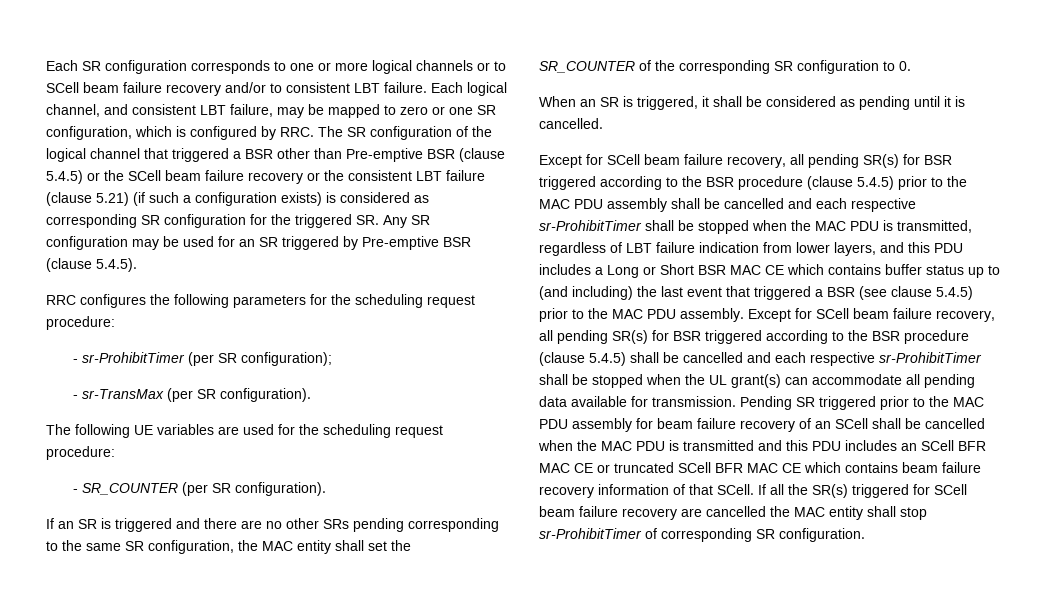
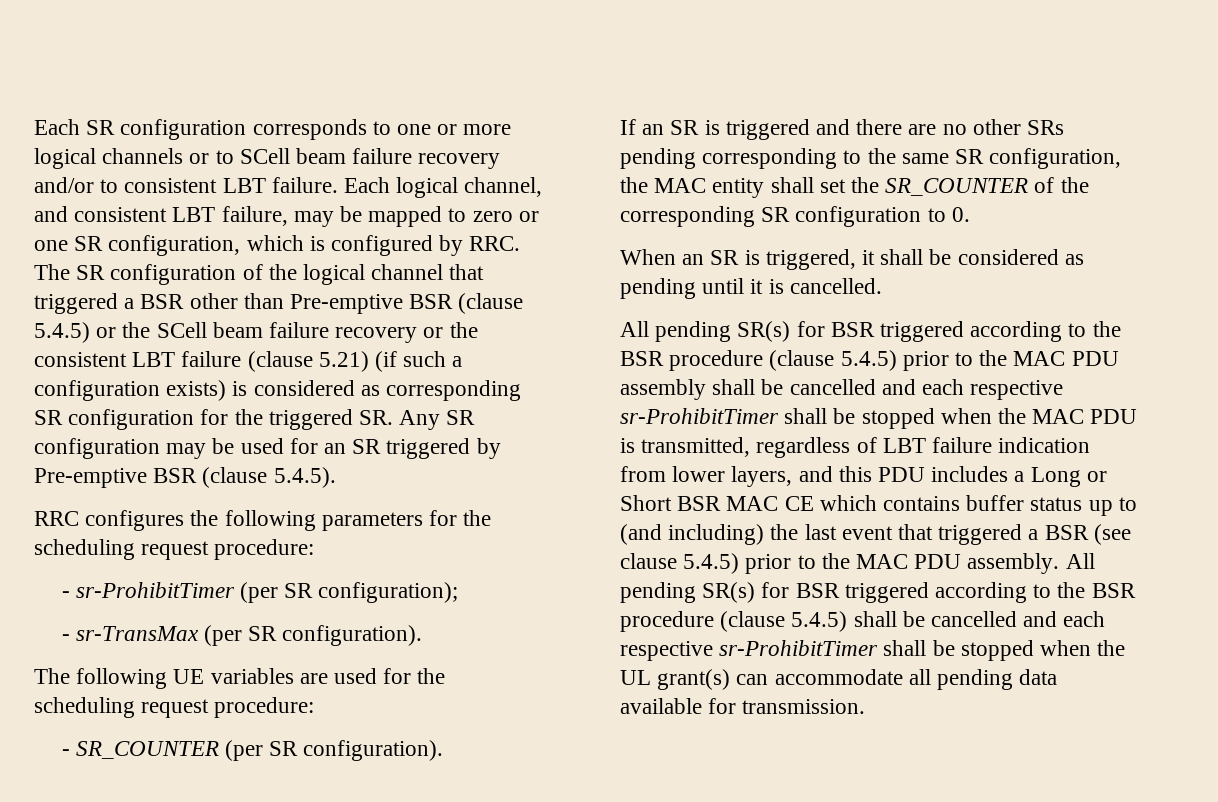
- Except for SCell beam failure recovery, all pending SR(s) for BSR triggered according to the BSR procedure (clause 5.4.5) prior to the MAC PDU assembly shall be cancelled and each respective sr-ProhibitTimer shall be stopped when the MAC PDU is transmitted, regardless of LBT failure indication from lower layers, and this PDU includes a Long or Short BSR MAC CE which contains buffer status up to (and including) the last event that triggered a BSR (see clause 5.4.5) prior to the MAC PDU assembly.
+ All pending SR(s) for BSR triggered according to the BSR procedure (clause 5.4.5) prior to the MAC PDU assembly shall be cancelled and each respective sr-ProhibitTimer shall be stopped when the MAC PDU is transmitted, regardless of LBT failure indication from lower layers, and this PDU includes a Long or Short BSR MAC CE which contains buffer status up to (and including) the last event that triggered a BSR (see clause 5.4.5) prior to the MAC PDU assembly.
- Except for SCell beam failure recovery, all pending SR(s) for BSR triggered according to the BSR procedure (clause 5.4.5) shall be cancelled and each respective sr-ProhibitTimer shall be stopped when the UL grant(s) can accommodate all pending data available for transmission. Pending SR triggered prior to the MAC PDU assembly for beam failure recovery of an SCell shall be cancelled when the MAC PDU is transmitted and this PDU includes an SCell BFR MAC CE or truncated SCell BFR MAC CE which contains beam failure recovery information of that SCell. If all the SR(s) triggered for SCell beam failure recovery are cancelled the MAC entity shall stop sr-ProhibitTimer of corresponding SR configuration.
+ All pending SR(s) for BSR triggered according to the BSR procedure (clause 5.4.5) shall be cancelled and each respective sr-ProhibitTimer shall be stopped when the UL grant(s) can accommodate all pending data available for transmission.

